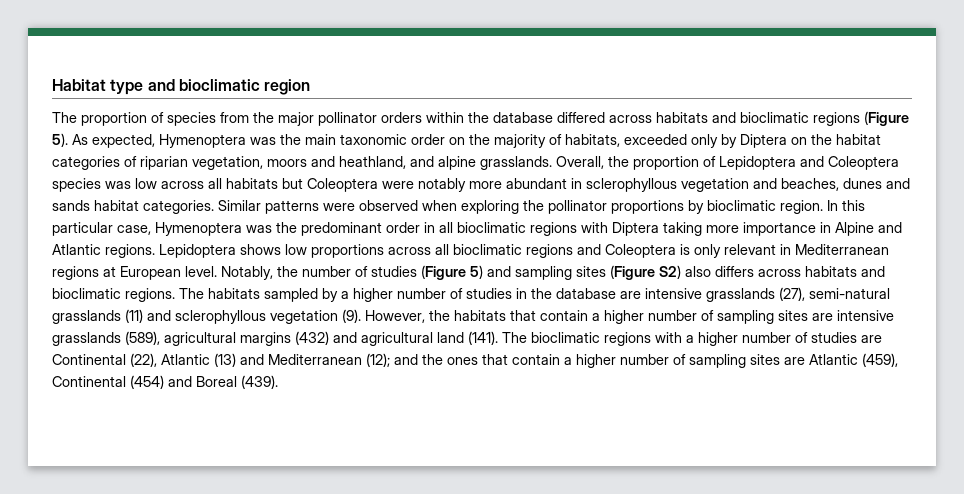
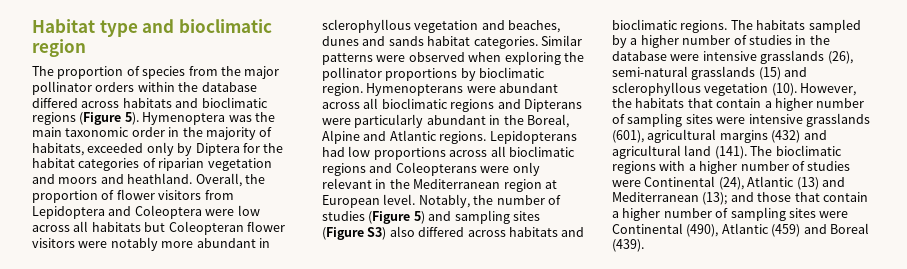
- As expected, Hymenoptera was the main taxonomic order on the majority of habitats, exceeded only by Diptera on the habitat categories of riparian vegetation, moors and heathland, and alpine grasslands.
+ Hymenoptera was the main taxonomic order in the majority of habitats, exceeded only by Diptera for the habitat categories of riparian vegetation and moors and heathland.
- Overall, the proportion of Lepidoptera and Coleoptera species was low across all habitats but Coleoptera were notably more abundant in sclerophyllous vegetation and beaches, dunes and sands habitat categories.
+ Overall, the proportion of flower visitors from Lepidoptera and Coleoptera were low across all habitats but Coleopteran flower visitors were notably more abundant in sclerophyllous vegetation and beaches, dunes and sands habitat categories.
- In this particular case, Hymenoptera was the predominant order in all bioclimatic regions with Diptera taking more importance in Alpine and Atlantic regions.
+ Hymenopterans were abundant across all bioclimatic regions and Dipterans were particularly abundant in the Boreal, Alpine and Atlantic regions.
- Lepidoptera shows low proportions across all bioclimatic regions and Coleoptera is only relevant in Mediterranean regions at European level.
+ Lepidopterans had low proportions across all bioclimatic regions and Coleopterans were only relevant in the Mediterranean region at European level.
- Notably, the number of studies (Figure 5) and sampling sites (Figure S2) also differs across habitats and bioclimatic regions.
+ Notably, the number of studies (Figure 5) and sampling sites (Figure S3) also differed across habitats and bioclimatic regions.
- The habitats sampled by a higher number of studies in the database are intensive grasslands (27), semi-natural grasslands (11) and sclerophyllous vegetation (9).
+ The habitats sampled by a higher number of studies in the database were intensive grasslands (26), semi-natural grasslands (15) and sclerophyllous vegetation (10).
- However, the habitats that contain a higher number of sampling sites are intensive grasslands (589), agricultural margins (432) and agricultural land (141).
+ However, the habitats that contain a higher number of sampling sites were intensive grasslands (601), agricultural margins (432) and agricultural land (141).
- The bioclimatic regions with a higher number of studies are Continental (22), Atlantic (13) and Mediterranean (12); and the ones that contain a higher number of sampling sites are Atlantic (459), Continental (454) and Boreal (439).
+ The bioclimatic regions with a higher number of studies were Continental (24), Atlantic (13) and Mediterranean (13); and those that contain a higher number of sampling sites were Continental (490), Atlantic (459) and Boreal (439).

